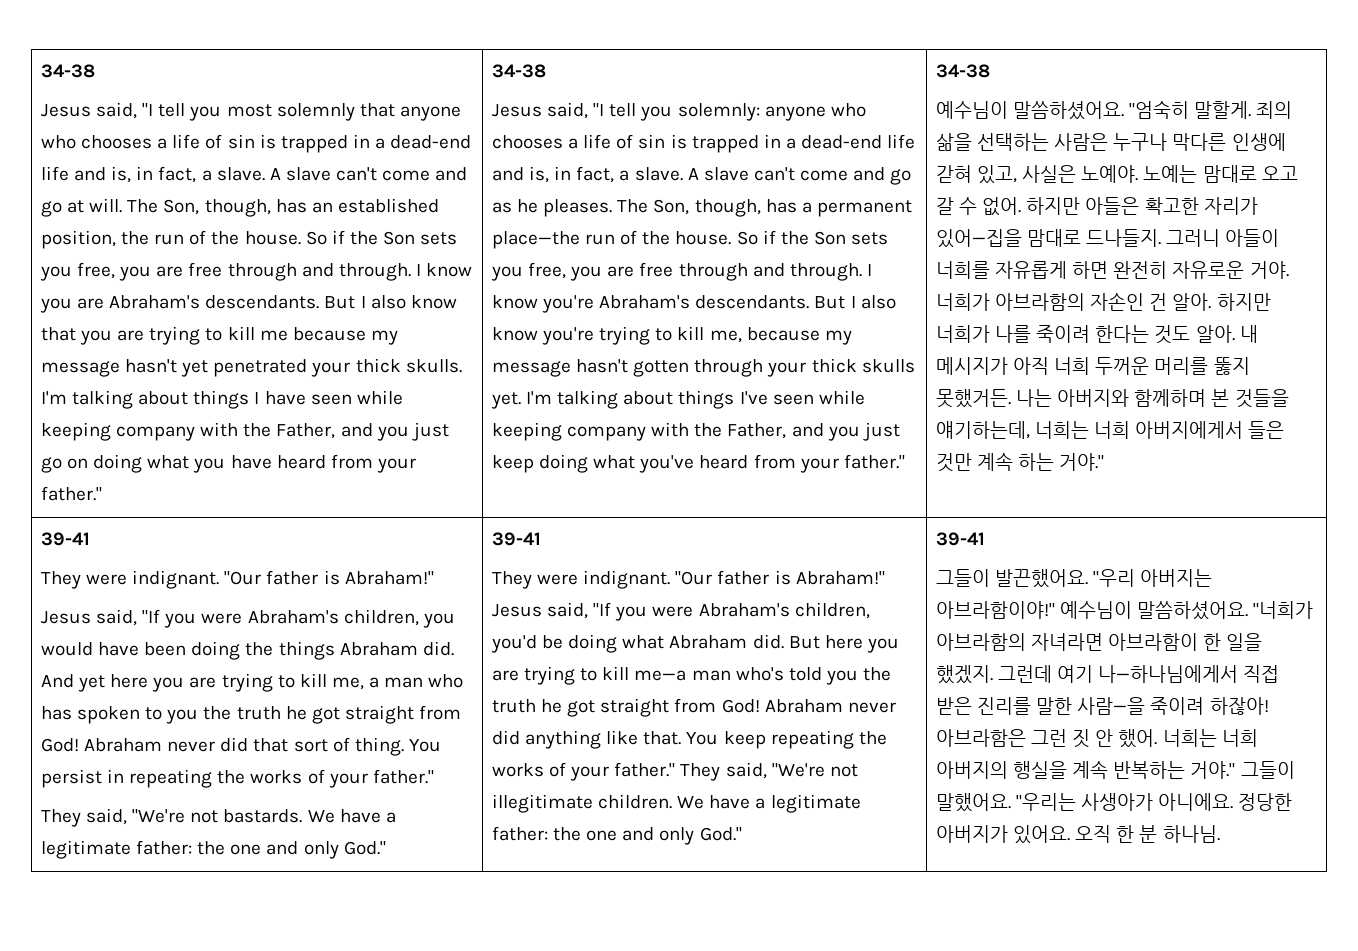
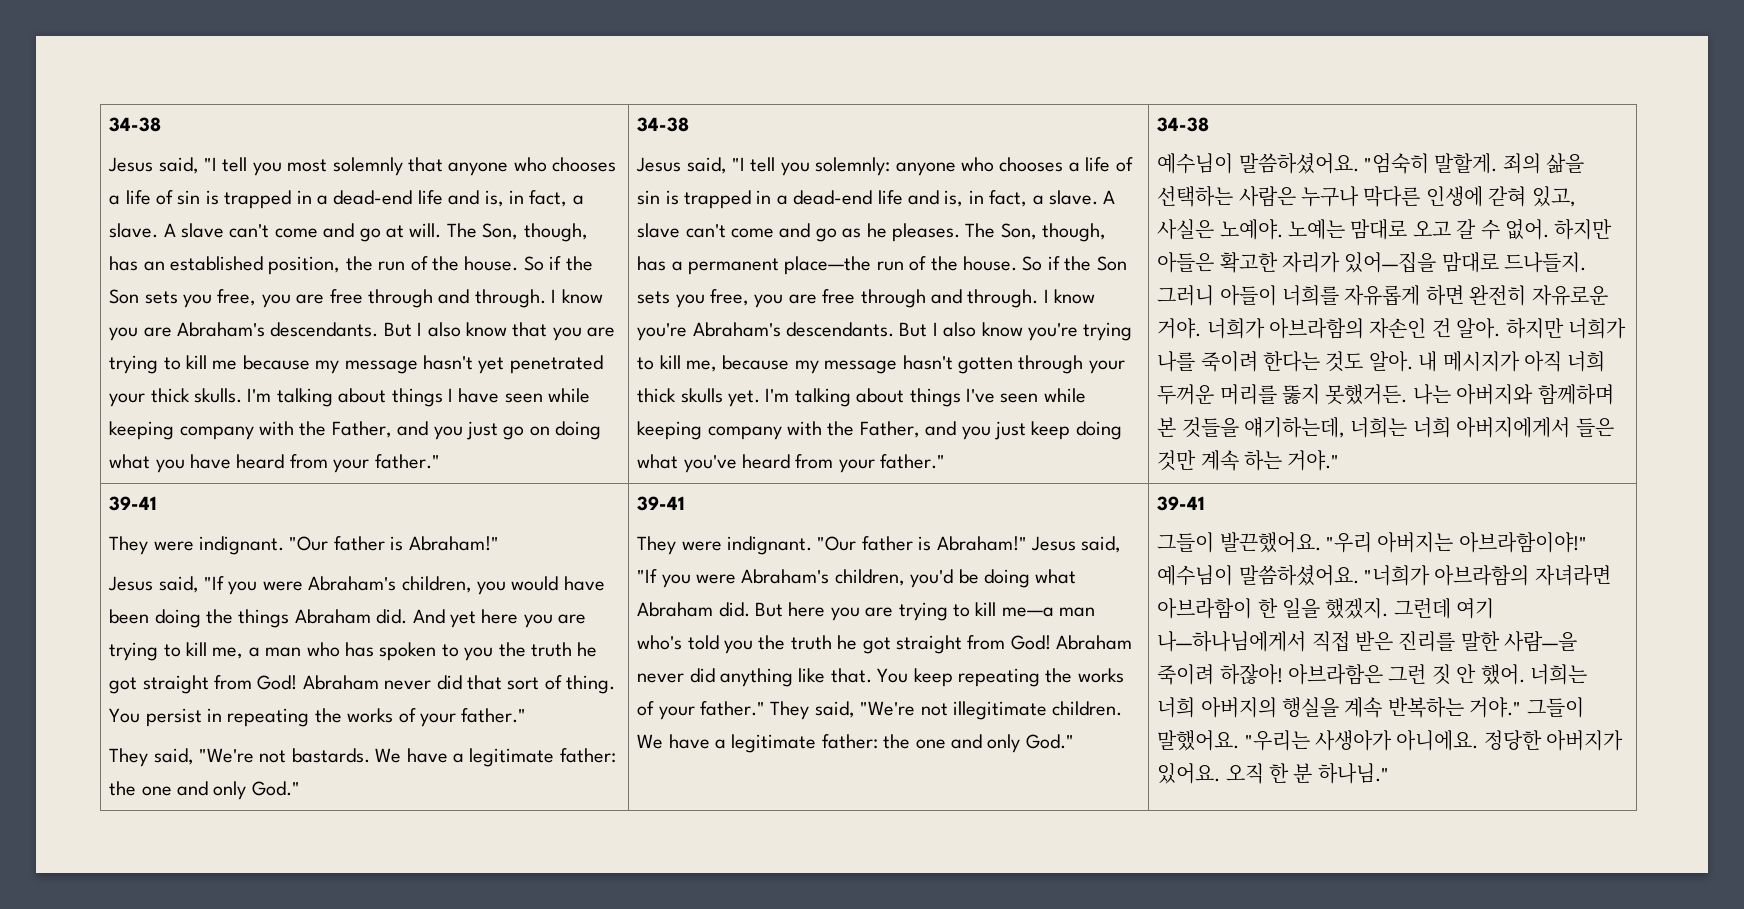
- 오직 한 분 하나님.
+ 오직 한 분 하나님."

